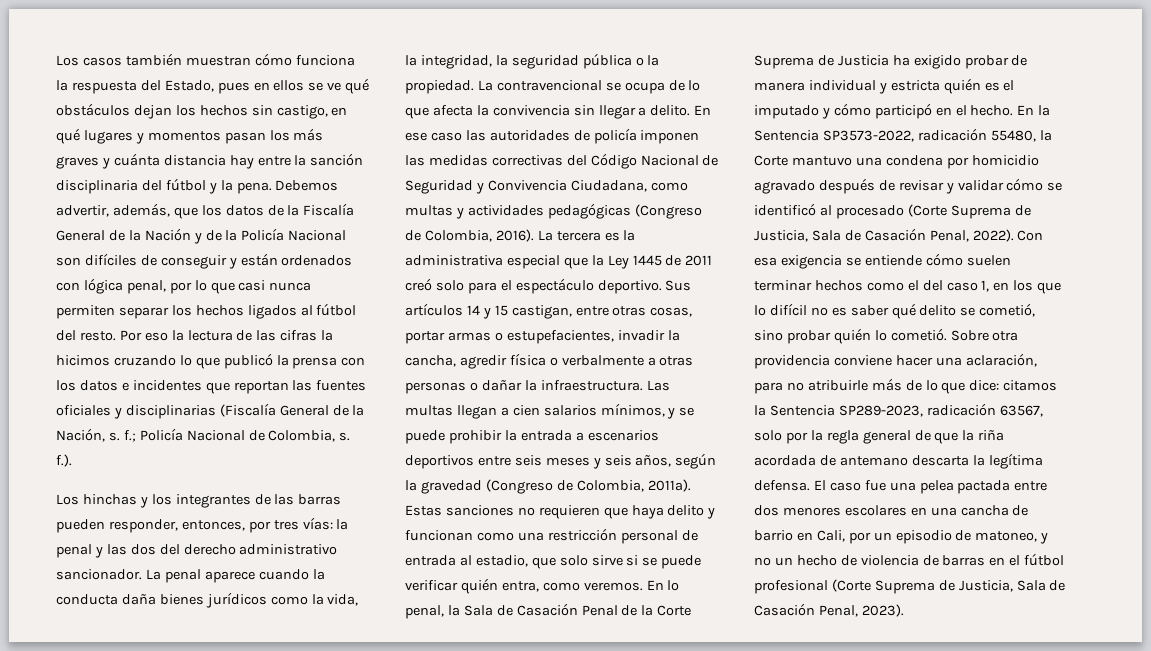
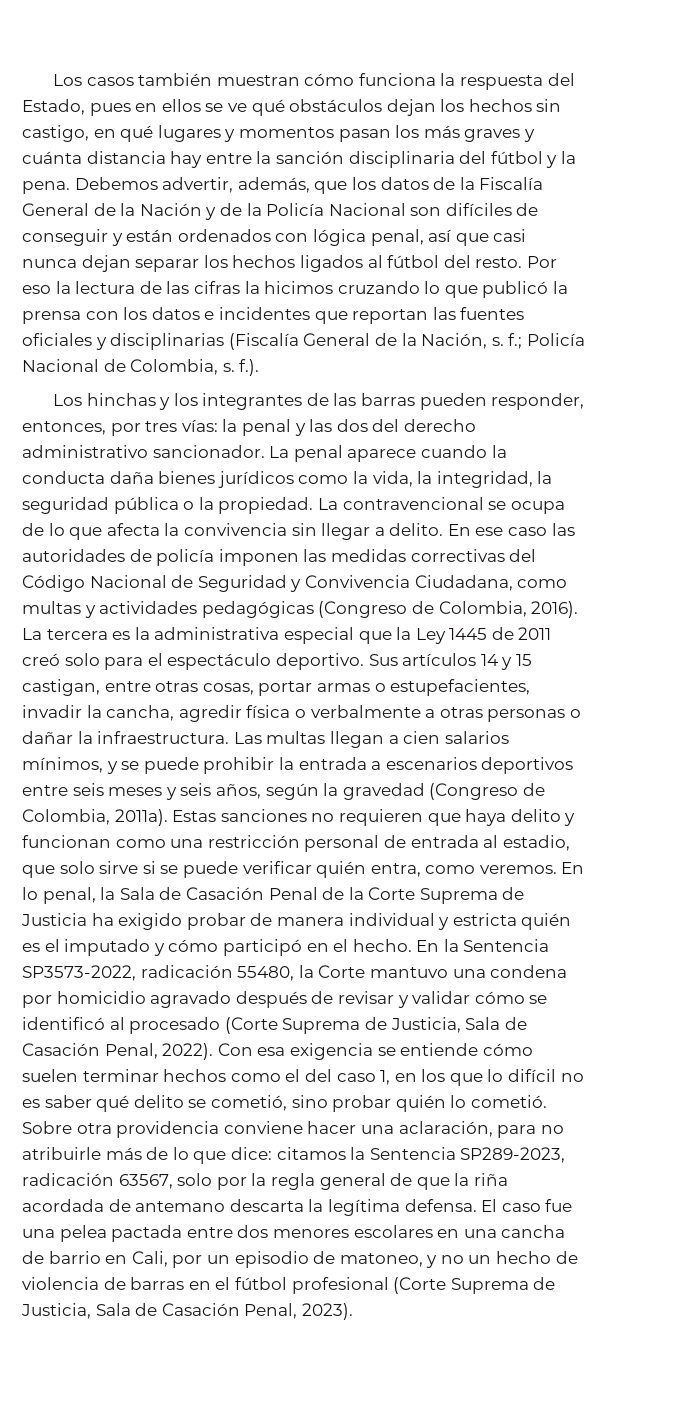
- Debemos advertir, además, que los datos de la Fiscalía General de la Nación y de la Policía Nacional son difíciles de conseguir y están ordenados con lógica penal, por lo que casi nunca permiten separar los hechos ligados al fútbol del resto.
+ Debemos advertir, además, que los datos de la Fiscalía General de la Nación y de la Policía Nacional son difíciles de conseguir y están ordenados con lógica penal, así que casi nunca dejan separar los hechos ligados al fútbol del resto.

